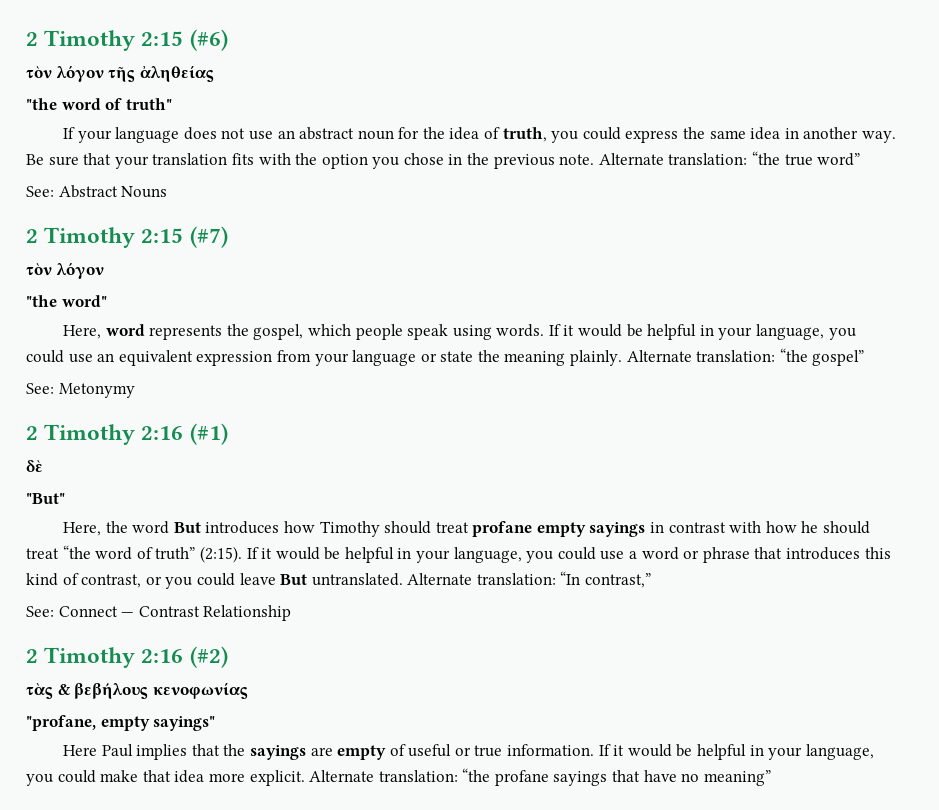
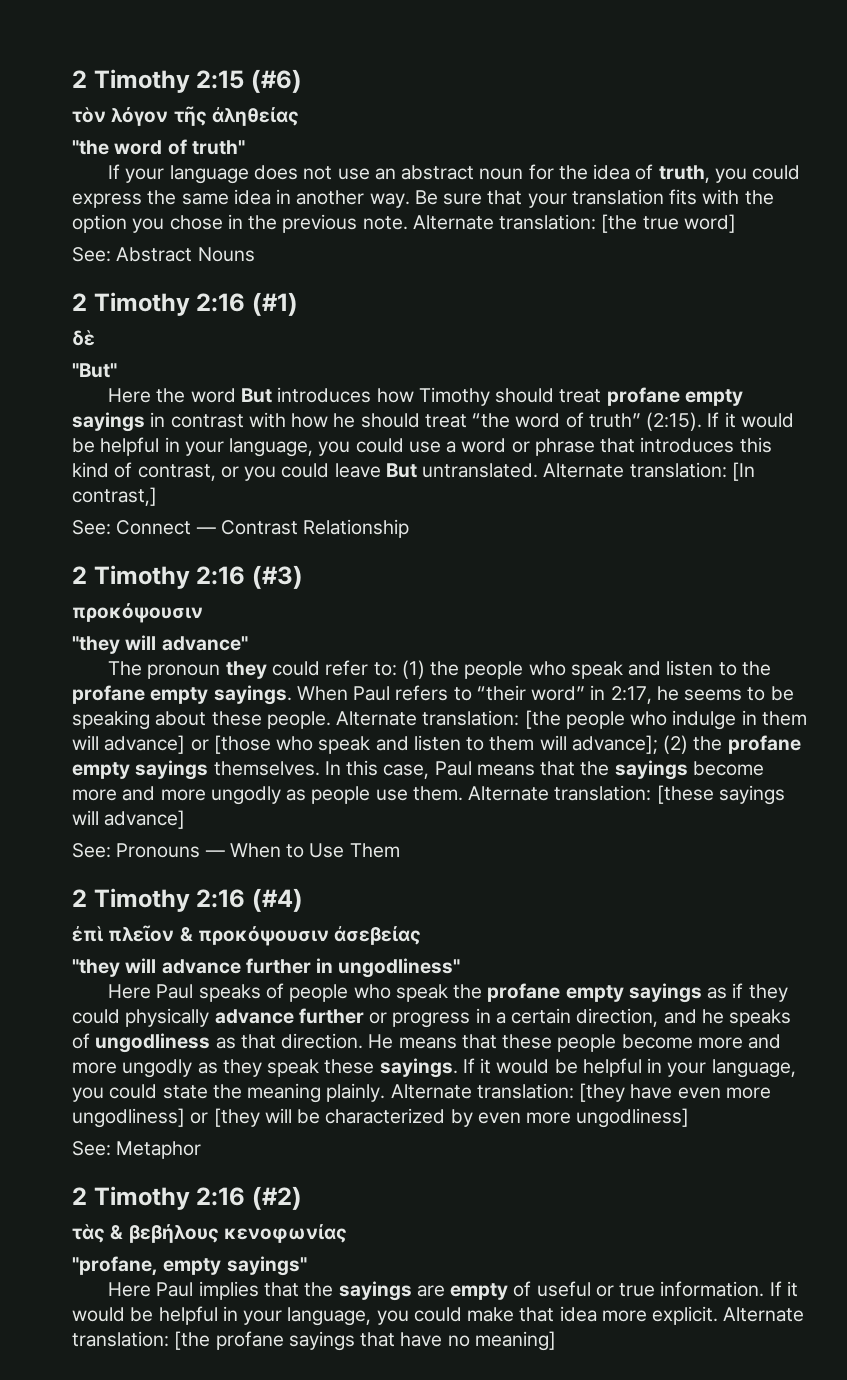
- Alternate translation: “the true word”
+ Alternate translation: [the true word]
- 2 Timothy 2:15 (#7)
- τὸν λόγον
- "the word"
- Here, word represents the gospel, which people speak using words. If it would be helpful in your language, you could use an equivalent expression from your language or state the meaning plainly. Alternate translation: “the gospel”
- See: Metonymy
- Here, the word But introduces how Timothy should treat profane empty sayings in contrast with how he should treat “the word of truth” (2:15).
+ Here the word But introduces how Timothy should treat profane empty sayings in contrast with how he should treat “the word of truth” (2:15).
- Alternate translation: “In contrast,”
+ Alternate translation: [In contrast,]
+ 2 Timothy 2:16 (#3)
+ προκόψουσιν
+ "they will advance"
+ The pronoun they could refer to: (1) the people who speak and listen to the profane empty sayings. When Paul refers to “their word” in 2:17, he seems to be speaking about these people. Alternate translation: [the people who indulge in them will advance] or [those who speak and listen to them will advance]; (2) the profane empty sayings themselves. In this case, Paul means that the sayings become more and more ungodly as people use them. Alternate translation: [these sayings will advance]
+ See: Pronouns — When to Use Them
+ 2 Timothy 2:16 (#4)
+ ἐπὶ πλεῖον & προκόψουσιν ἀσεβείας
+ "they will advance further in ungodliness"
+ Here Paul speaks of people who speak the profane empty sayings as if they could physically advance further or progress in a certain direction, and he speaks of ungodliness as that direction. He means that these people become more and more ungodly as they speak these sayings. If it would be helpful in your language, you could state the meaning plainly. Alternate translation: [they have even more ungodliness] or [they will be characterized by even more ungodliness]
+ See: Metaphor
- Alternate translation: “the profane sayings that have no meaning”
+ Alternate translation: [the profane sayings that have no meaning]

